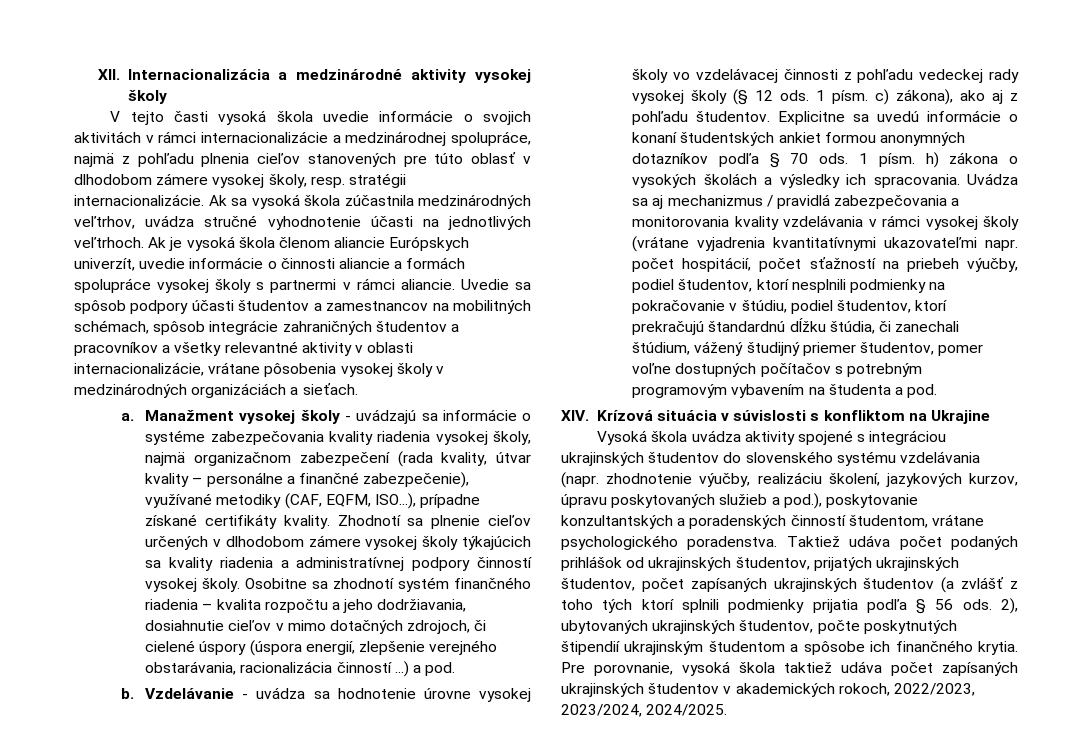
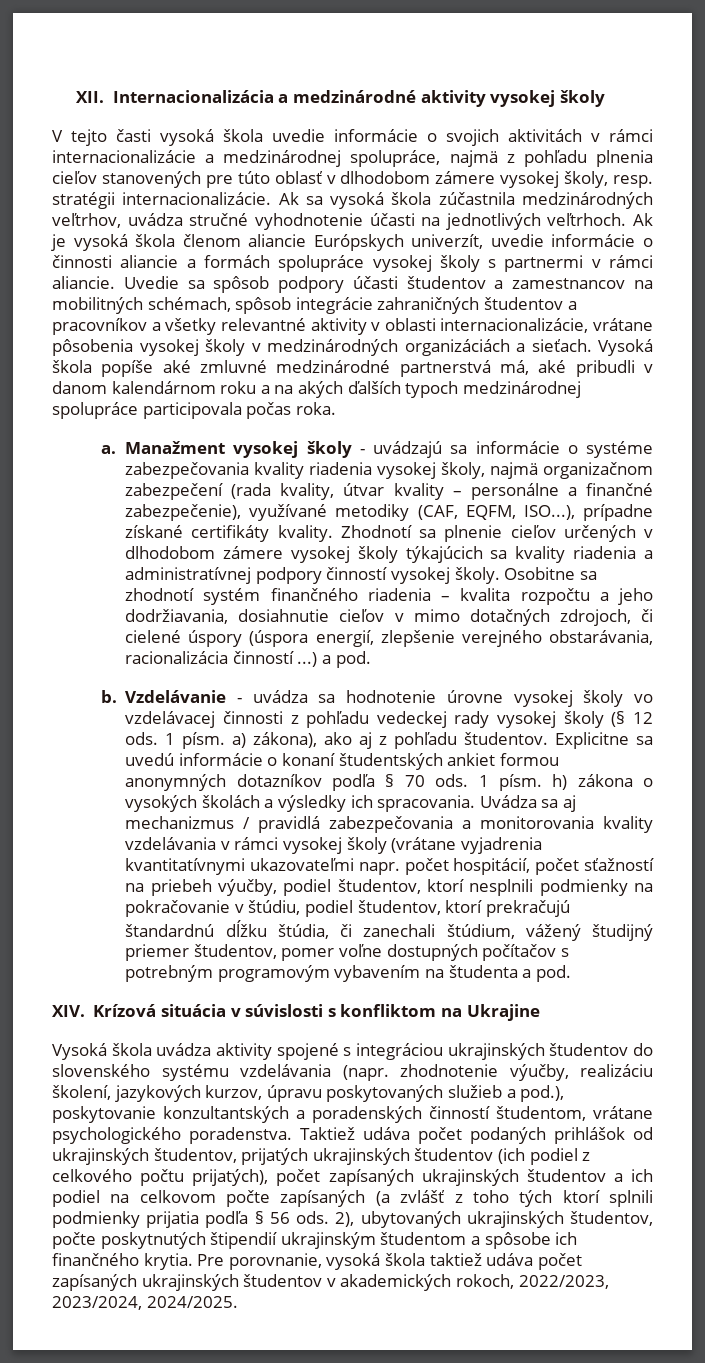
+ Vysoká škola popíše aké zmluvné medzinárodné partnerstvá má, aké pribudli v danom kalendárnom roku a na akých ďalších typoch medzinárodnej spolupráce participovala počas roka.
- 1 písm. c) zákona), ako aj z pohľadu študentov.
+ 1 písm. a) zákona), ako aj z pohľadu študentov.
- Taktiež udáva počet podaných prihlášok od ukrajinských študentov, prijatých ukrajinských študentov, počet zapísaných ukrajinských študentov (a zvlášť z toho tých ktorí splnili podmienky prijatia podľa § 56 ods.
+ Taktiež udáva počet podaných prihlášok od ukrajinských študentov, prijatých ukrajinských študentov (ich podiel z celkového počtu prijatých), počet zapísaných ukrajinských študentov a ich podiel na celkovom počte zapísaných (a zvlášť z toho tých ktorí splnili podmienky prijatia podľa § 56 ods.

